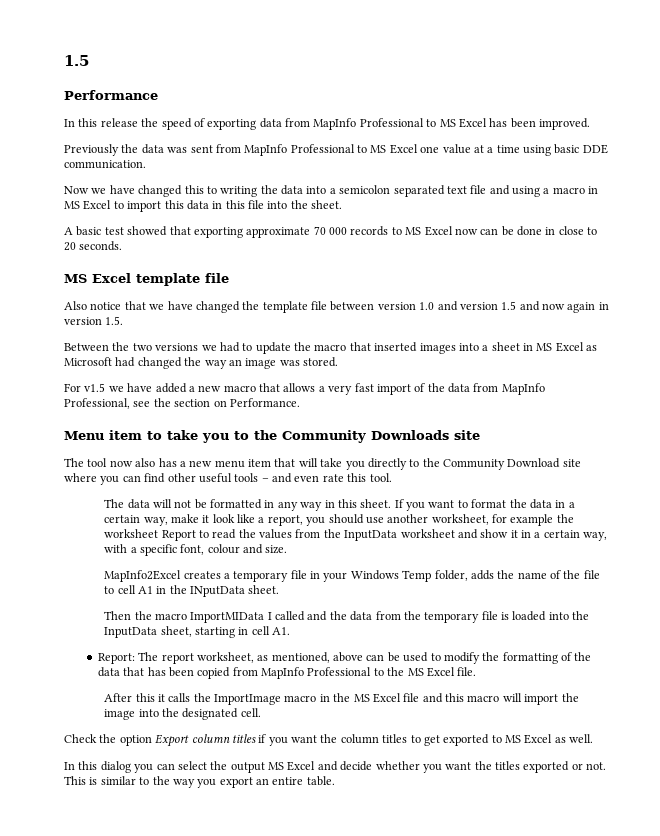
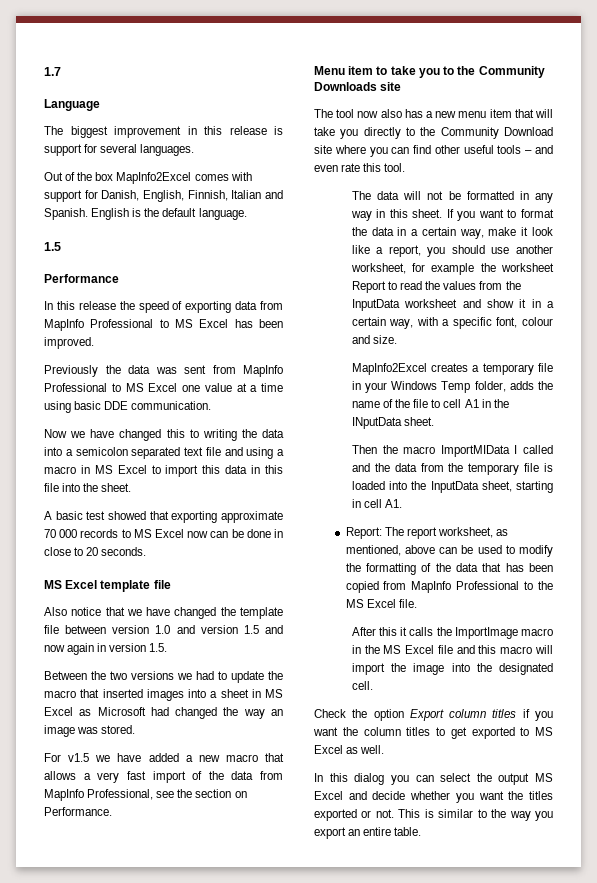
+ 1.7
+ Language
+ The biggest improvement in this release is support for several languages.
+ Out of the box MapInfo2Excel comes with support for Danish, English, Finnish, Italian and Spanish. English is the default language.

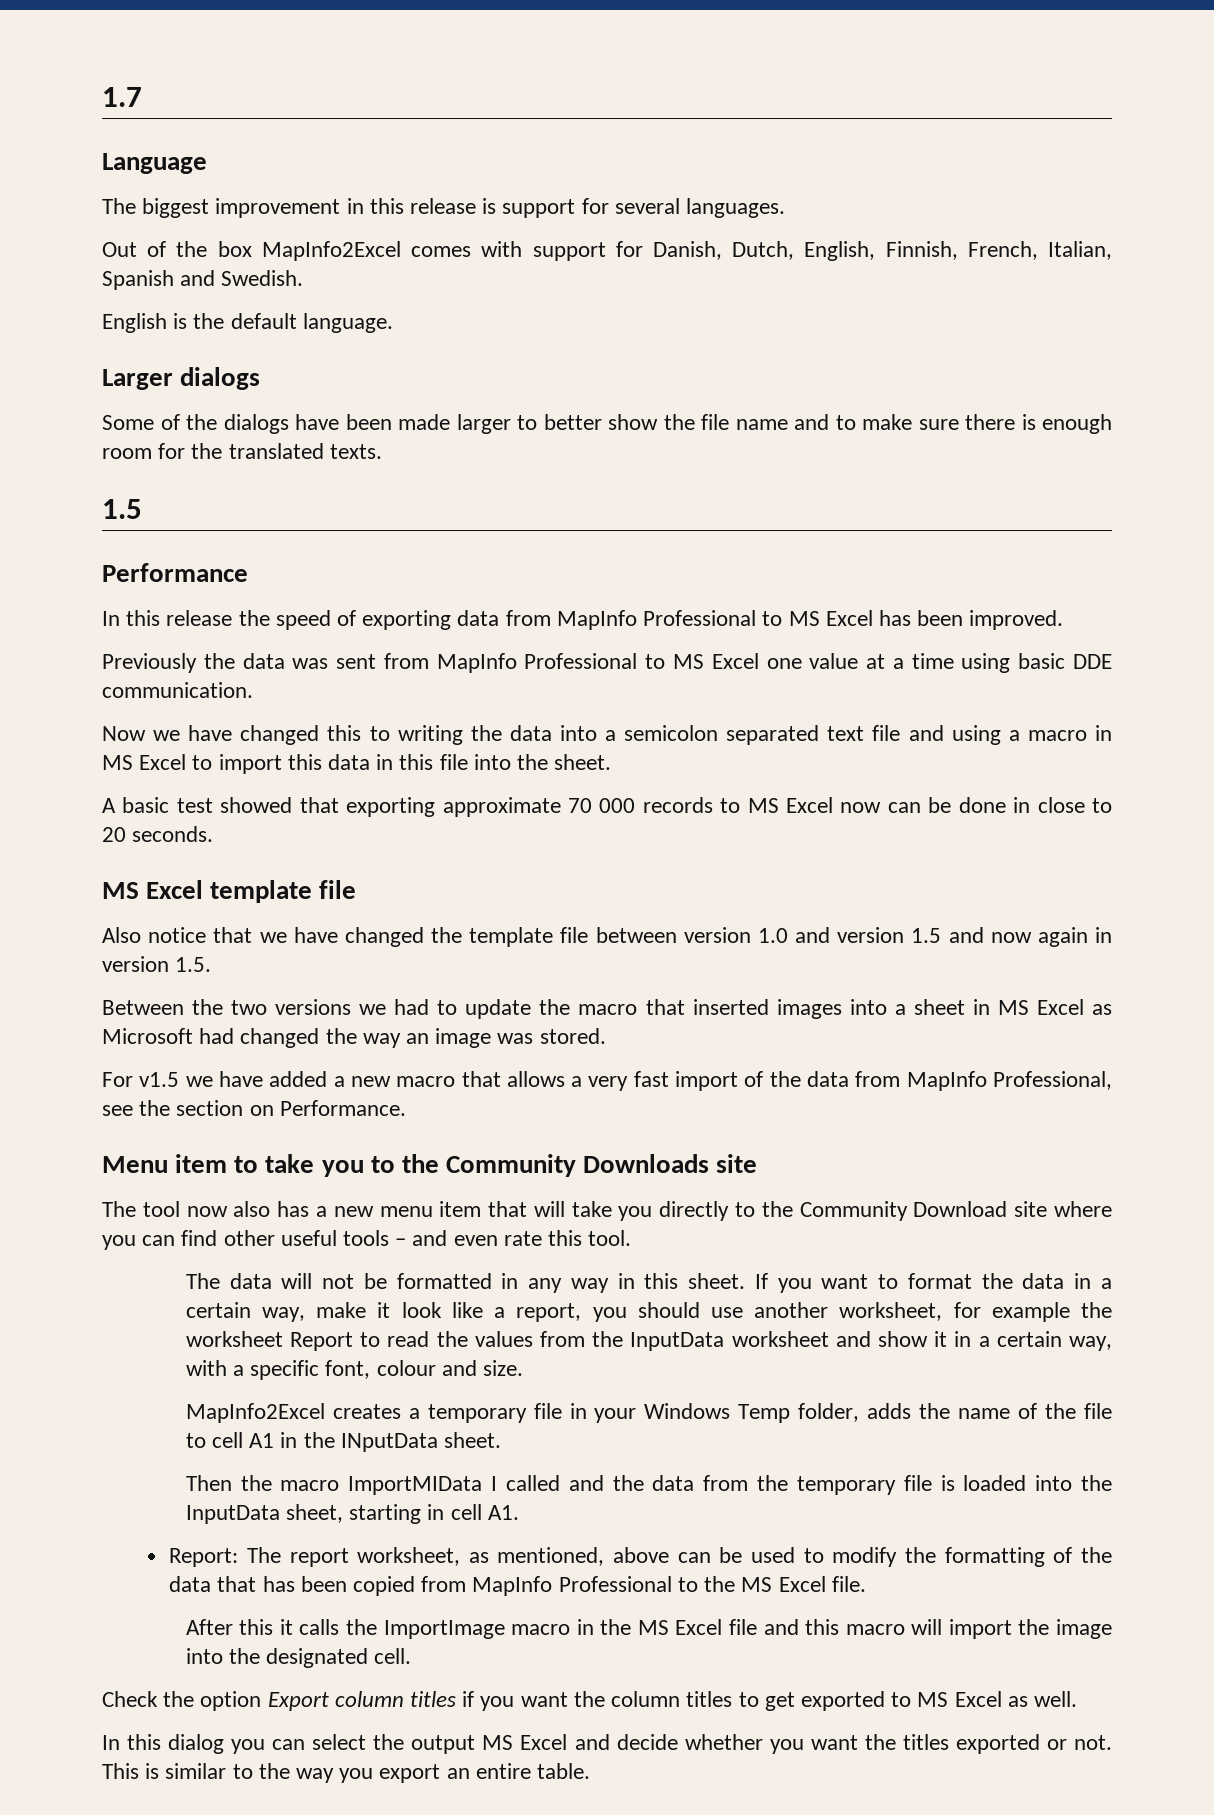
- Out of the box MapInfo2Excel comes with support for Danish, English, Finnish, Italian and Spanish. English is the default language.
+ Out of the box MapInfo2Excel comes with support for Danish, Dutch, English, Finnish, French, Italian, Spanish and Swedish.
+ English is the default language.
+ Larger dialogs
+ Some of the dialogs have been made larger to better show the file name and to make sure there is enough room for the translated texts.

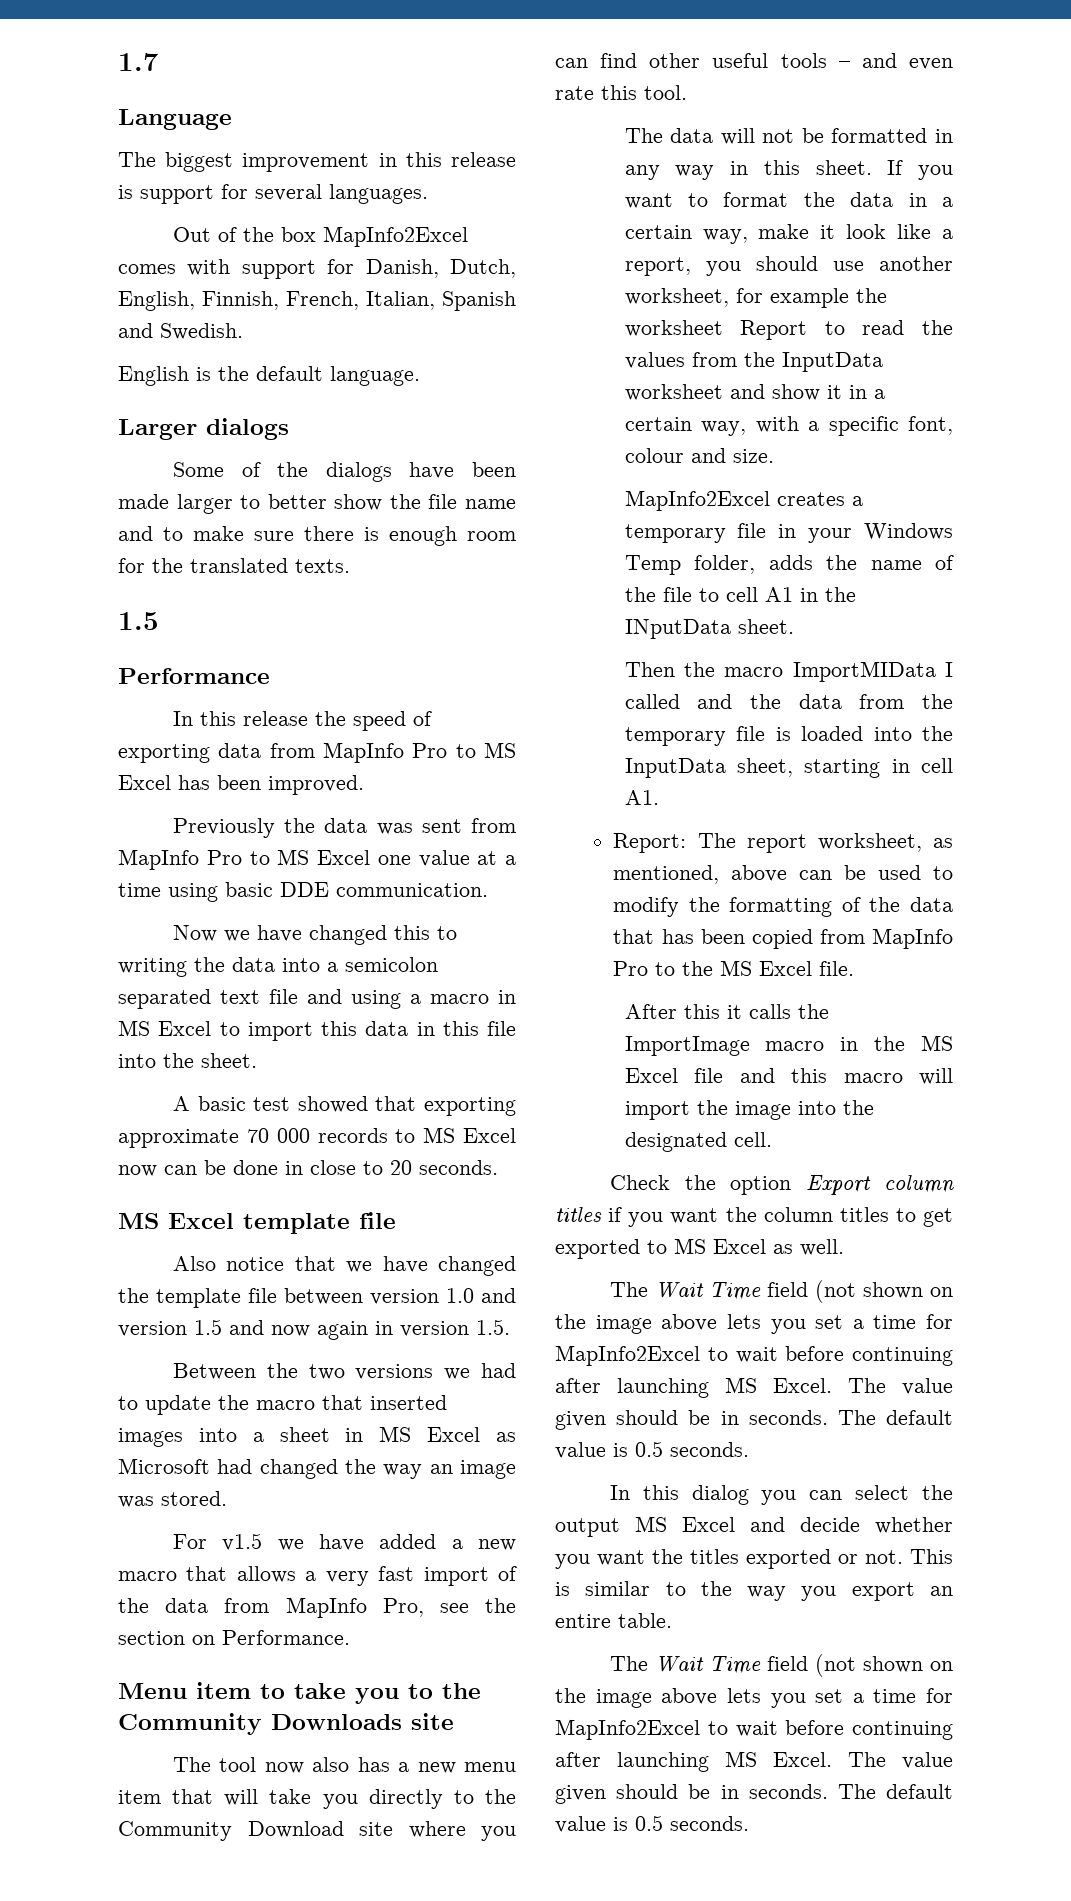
- In this release the speed of exporting data from MapInfo Professional to MS Excel has been improved.
+ In this release the speed of exporting data from MapInfo Pro to MS Excel has been improved.
- Previously the data was sent from MapInfo Professional to MS Excel one value at a time using basic DDE communication.
+ Previously the data was sent from MapInfo Pro to MS Excel one value at a time using basic DDE communication.
- For v1.5 we have added a new macro that allows a very fast import of the data from MapInfo Professional, see the section on Performance.
+ For v1.5 we have added a new macro that allows a very fast import of the data from MapInfo Pro, see the section on Performance.
- Report: The report worksheet, as mentioned, above can be used to modify the formatting of the data that has been copied from MapInfo Professional to the MS Excel file.
+ Report: The report worksheet, as mentioned, above can be used to modify the formatting of the data that has been copied from MapInfo Pro to the MS Excel file.
  Check the option Export column titles if you want the column titles to get exported to MS Excel as well.
+ The Wait Time field (not shown on the image above lets you set a time for MapInfo2Excel to wait before continuing after launching MS Excel. The value given should be in seconds. The default value is 0.5 seconds.
  This is similar to the way you export an entire table.
+ The Wait Time field (not shown on the image above lets you set a time for MapInfo2Excel to wait before continuing after launching MS Excel. The value given should be in seconds. The default value is 0.5 seconds.

